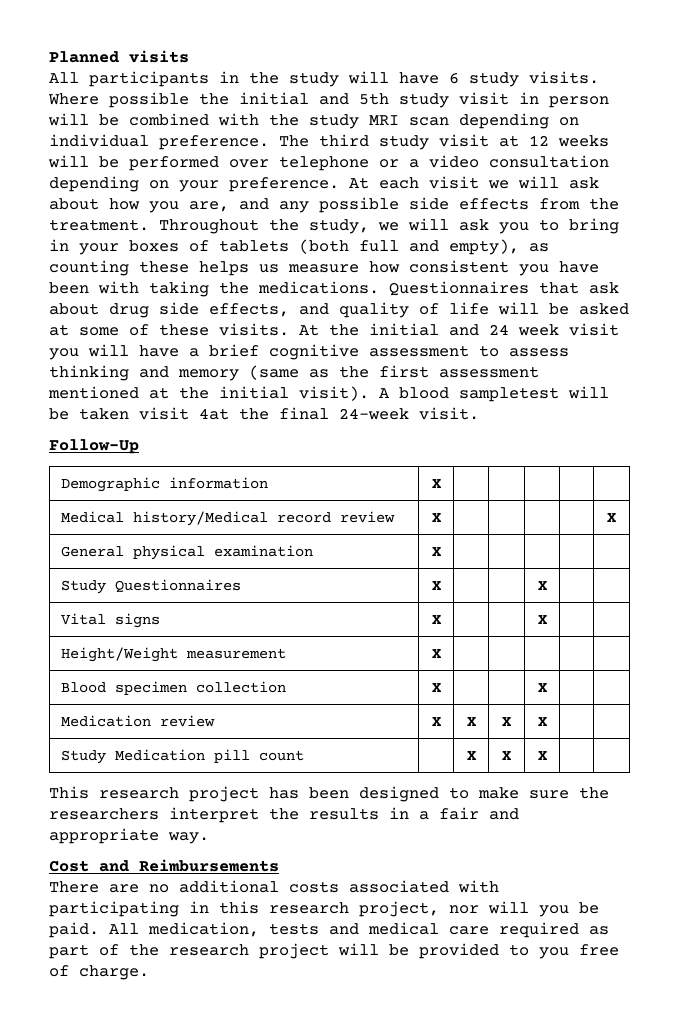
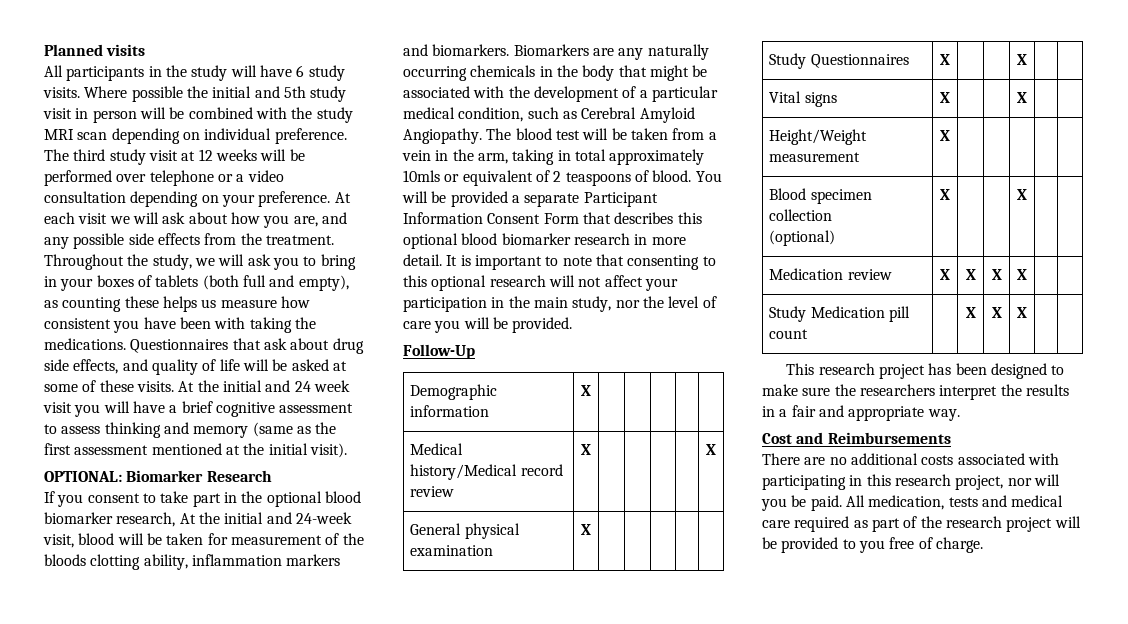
- At the initial and 24 week visit you will have a brief cognitive assessment to assess thinking and memory (same as the first assessment mentioned at the initial visit). A blood sampletest will be taken visit 4at the final 24-week visit.
+ At the initial and 24 week visit you will have a brief cognitive assessment to assess thinking and memory (same as the first assessment mentioned at the initial visit).
+ OPTIONAL: Biomarker Research
+ If you consent to take part in the optional blood biomarker research, At the initial and 24-week visit, blood will be taken for measurement of the bloods clotting ability, inflammation markers and biomarkers. Biomarkers are any naturally occurring chemicals in the body that might be associated with the development of a particular medical condition, such as Cerebral Amyloid Angiopathy. The blood test will be taken from a vein in the arm, taking in total approximately 10mls or equivalent of 2 teaspoons of blood. You will be provided a separate Participant Information Consent Form that describes this optional blood biomarker research in more detail. It is important to note that consenting to this optional research will not affect your participation in the main study, nor the level of care you will be provided.
- Blood specimen collection | X | | | X | |
+ Blood specimen collection
+ (optional) | X | | | X | |

